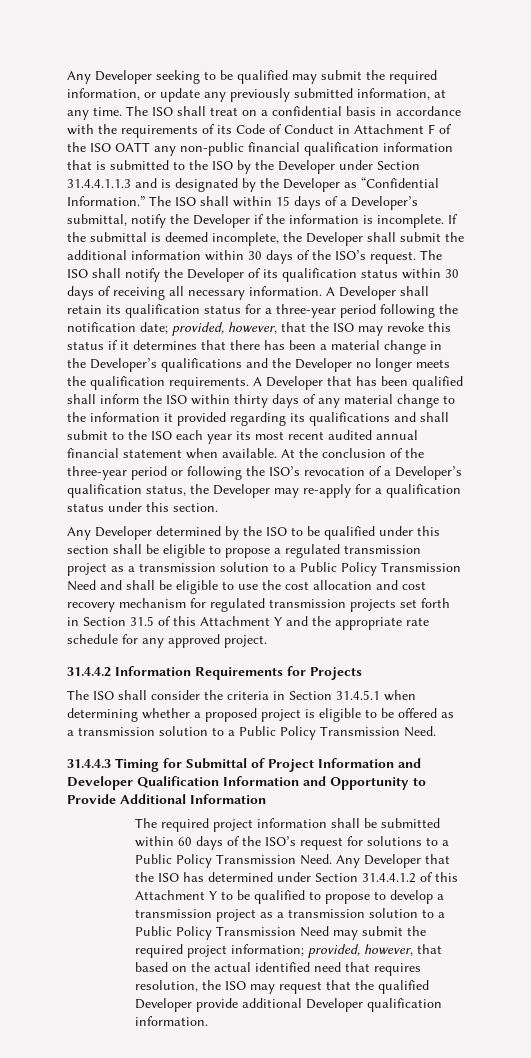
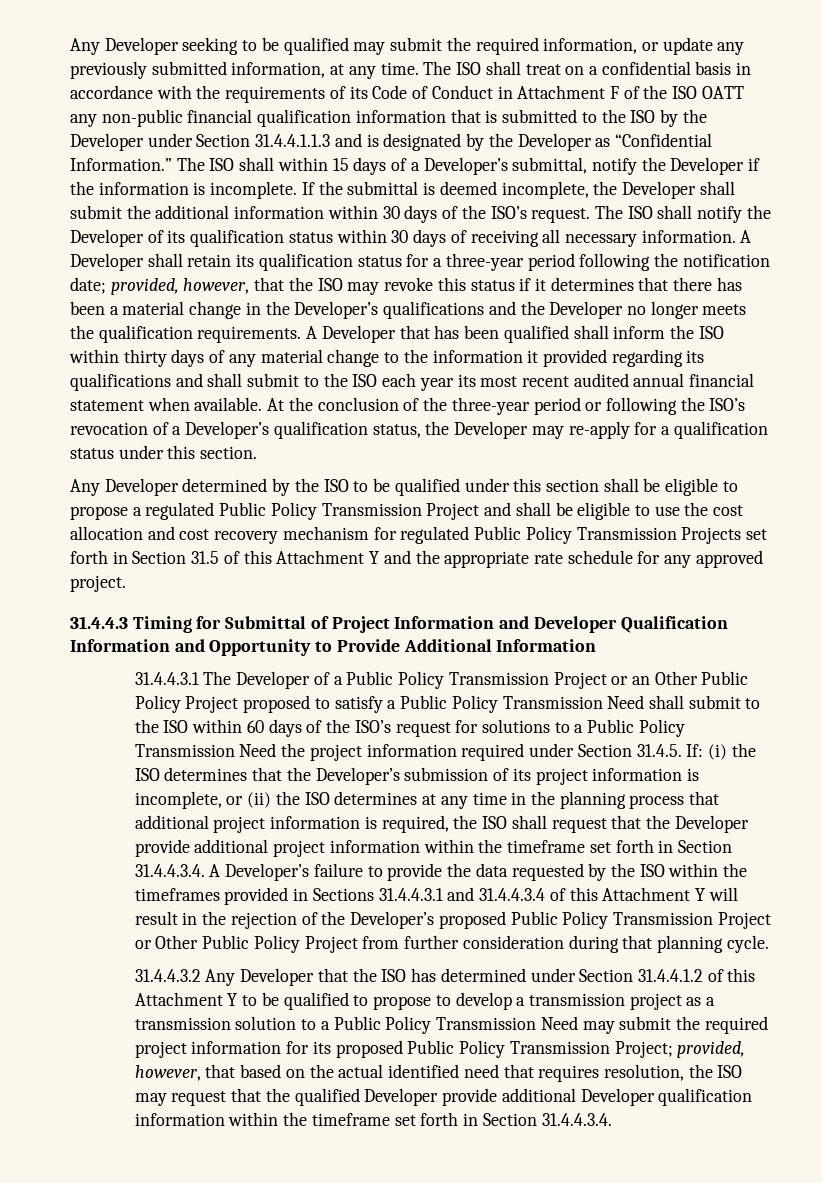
- Any Developer determined by the ISO to be qualified under this section shall be eligible to propose a regulated transmission project as a transmission solution to a Public Policy Transmission Need and shall be eligible to use the cost allocation and cost recovery mechanism for regulated transmission projects set forth in Section 31.5 of this Attachment Y and the appropriate rate schedule for any approved project.
+ Any Developer determined by the ISO to be qualified under this section shall be eligible to propose a regulated Public Policy Transmission Project and shall be eligible to use the cost allocation and cost recovery mechanism for regulated Public Policy Transmission Projects set forth in Section 31.5 of this Attachment Y and the appropriate rate schedule for any approved project.
- 31.4.4.2 Information Requirements for Projects
- The ISO shall consider the criteria in Section 31.4.5.1 when determining whether a proposed project is eligible to be offered as a transmission solution to a Public Policy Transmission Need.
- The required project information shall be submitted within 60 days of the ISO’s request for solutions to a Public Policy Transmission Need. Any Developer that the ISO has determined under Section 31.4.4.1.2 of this Attachment Y to be qualified to propose to develop a transmission project as a transmission solution to a Public Policy Transmission Need may submit the required project information;
+ 31.4.4.3.1 The Developer of a Public Policy Transmission Project or an Other Public Policy Project proposed to satisfy a Public Policy Transmission Need shall submit to the ISO within 60 days of the ISO’s request for solutions to a Public Policy Transmission Need the project information required under Section 31.4.5. If: (i) the ISO determines that the Developer’s submission of its project information is incomplete, or (ii) the ISO determines at any time in the planning process that additional project information is required, the ISO shall request that the Developer provide additional project information within the timeframe set forth in Section 31.4.4.3.4. A Developer’s failure to provide the data requested by the ISO within the timeframes provided in Sections 31.4.4.3.1 and 31.4.4.3.4 of this Attachment Y will result in the rejection of the Developer’s proposed Public Policy Transmission Project or Other Public Policy Project from further consideration during that planning cycle.
+ 31.4.4.3.2 Any Developer that the ISO has determined under Section 31.4.4.1.2 of this Attachment Y to be qualified to propose to develop a transmission project as a transmission solution to a Public Policy Transmission Need may submit the required project information for its proposed Public Policy Transmission Project;
- provided, however, that based on the actual identified need that requires resolution, the ISO may request that the qualified Developer provide additional Developer qualification information.
+ provided, however, that based on the actual identified need that requires resolution, the ISO may request that the qualified Developer provide additional Developer qualification information within the timeframe set forth in Section 31.4.4.3.4.

